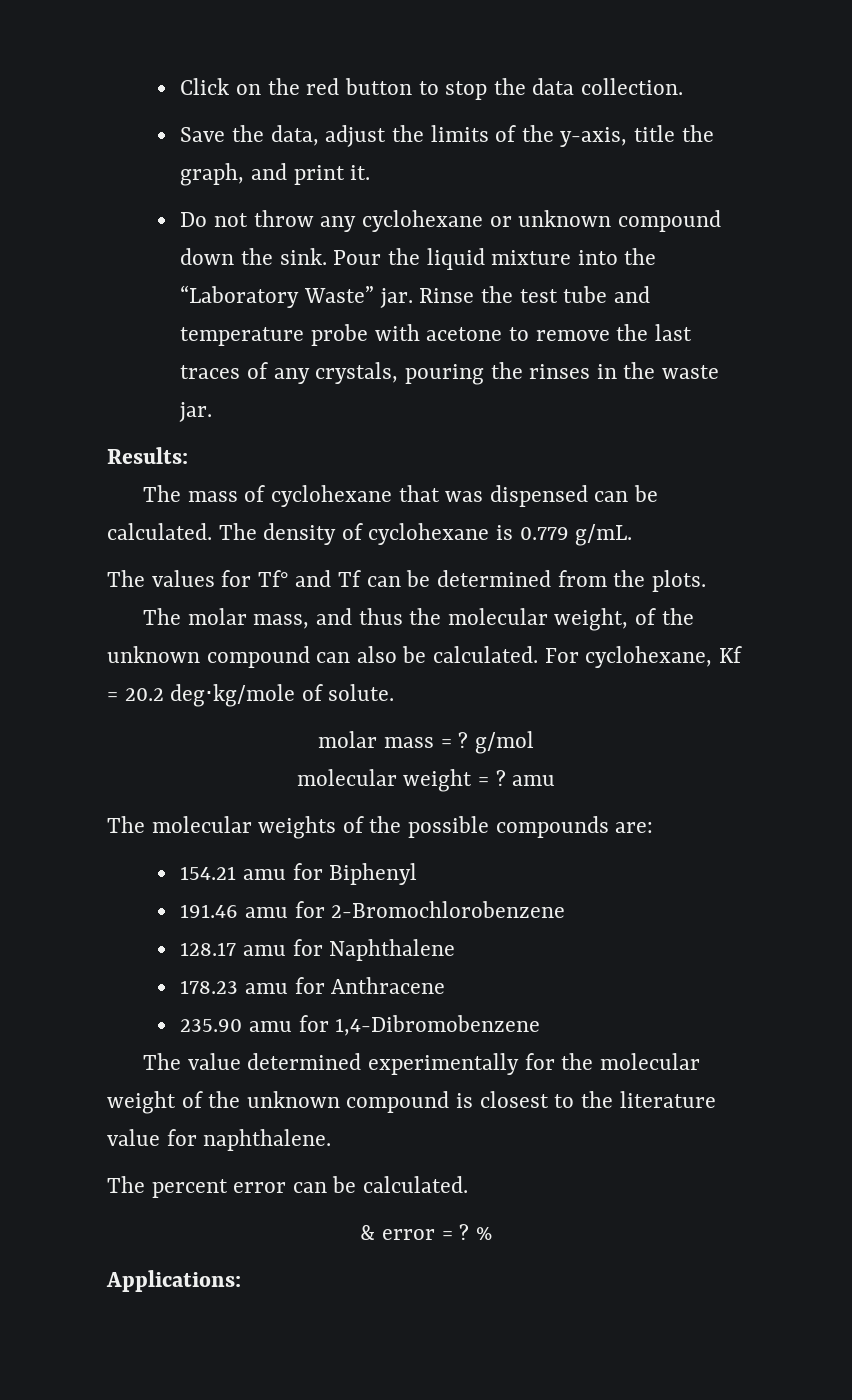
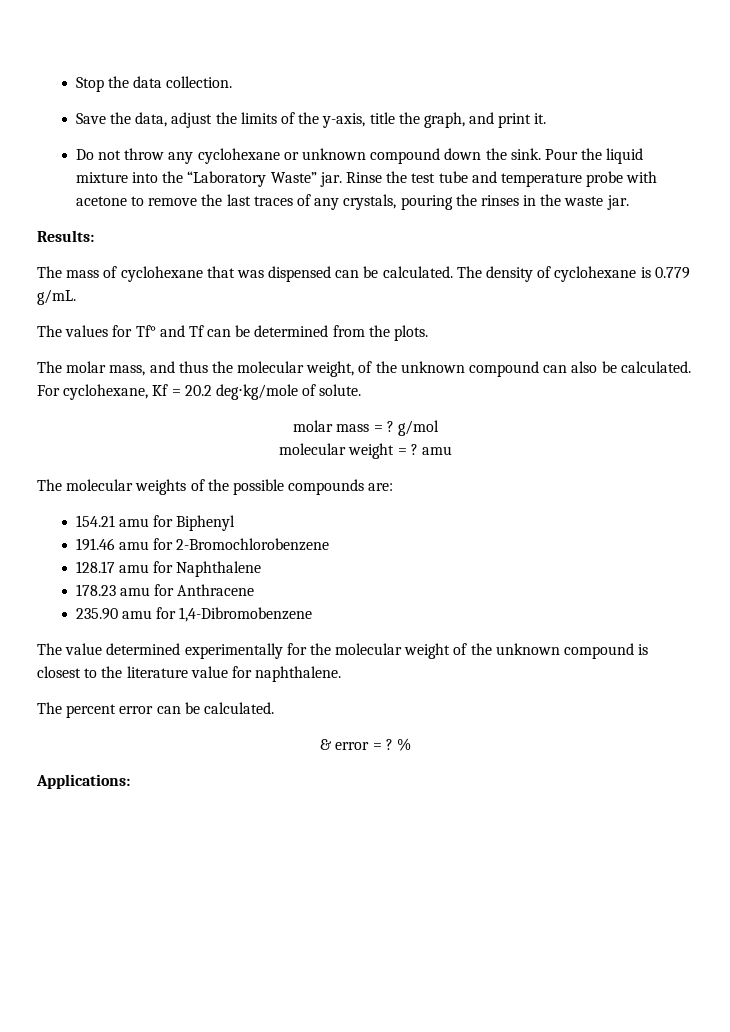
- Click on the red button to stop the data collection.
+ Stop the data collection.

